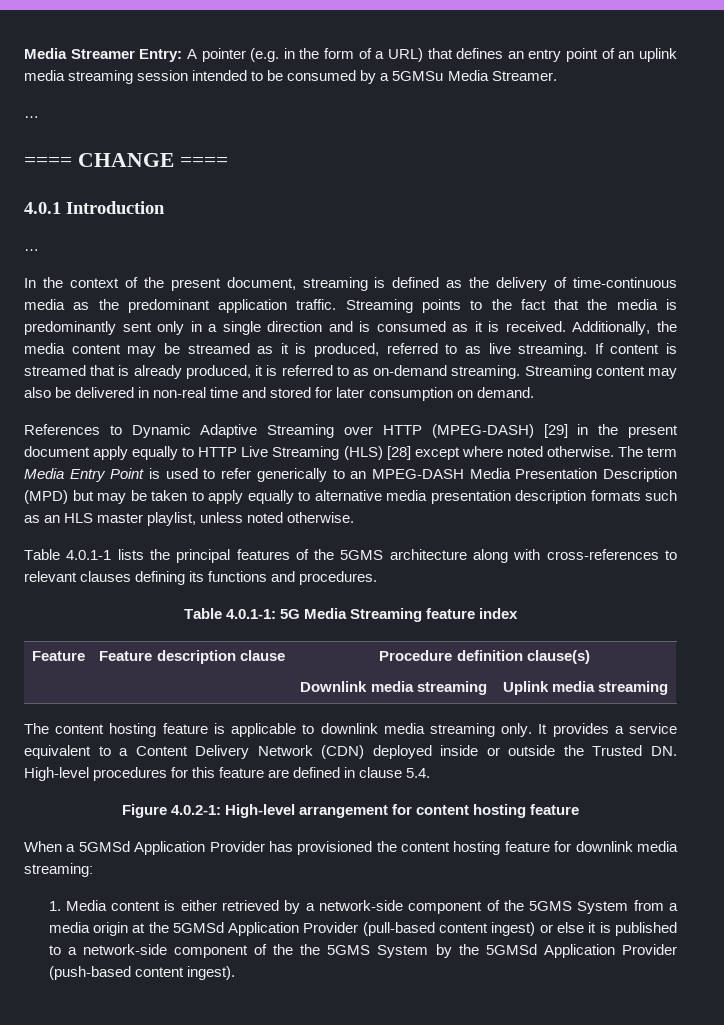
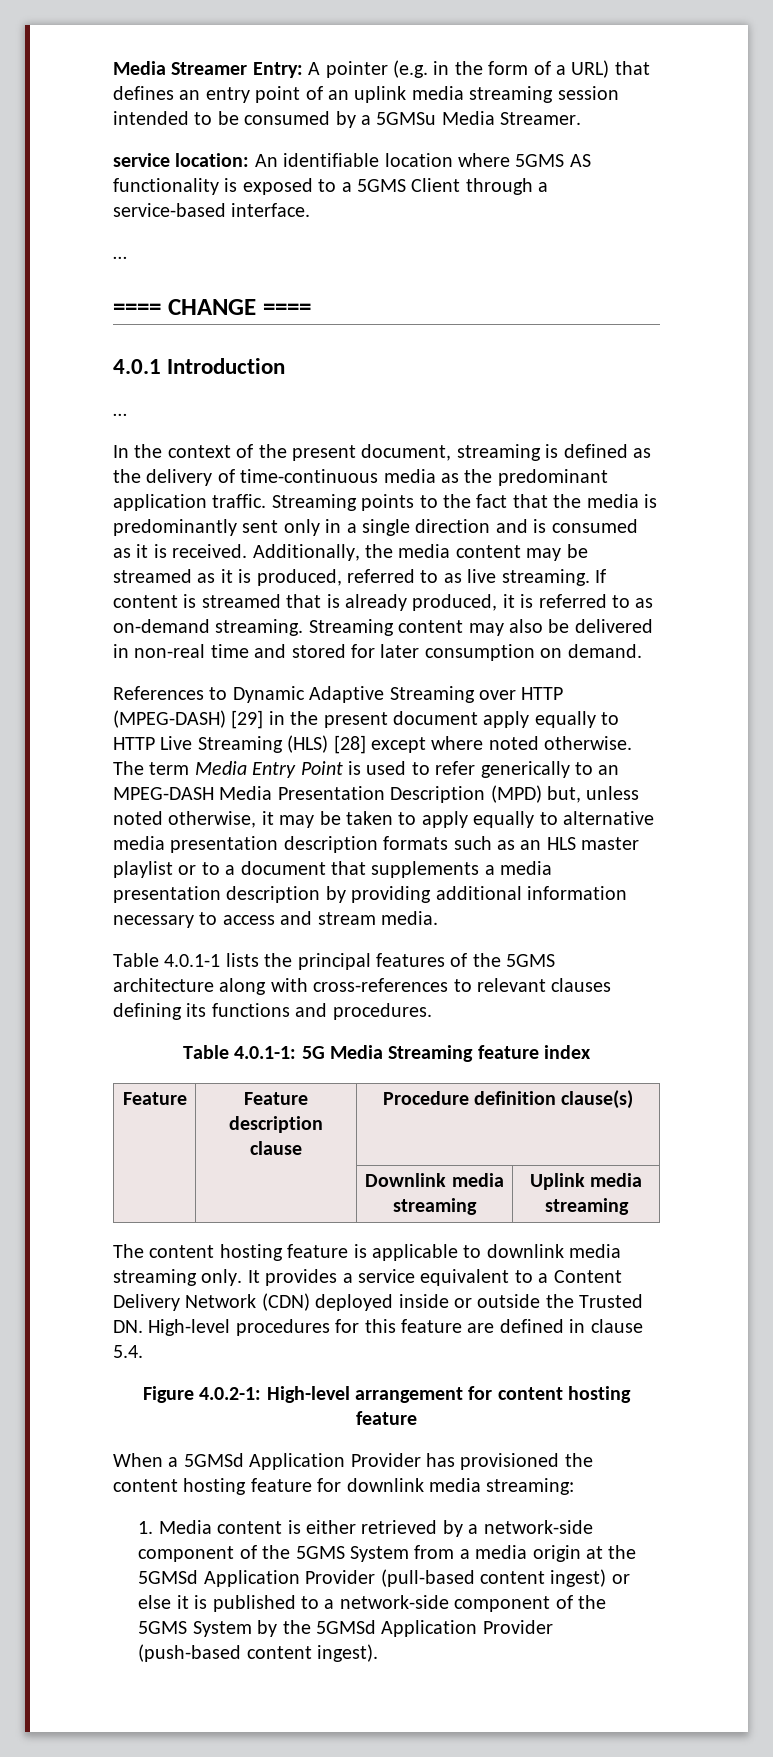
+ service location: An identifiable location where 5GMS AS functionality is exposed to a 5GMS Client through a service-based interface.
- The term Media Entry Point is used to refer generically to an MPEG-DASH Media Presentation Description (MPD) but may be taken to apply equally to alternative media presentation description formats such as an HLS master playlist, unless noted otherwise.
+ The term Media Entry Point is used to refer generically to an MPEG-DASH Media Presentation Description (MPD) but, unless noted otherwise, it may be taken to apply equally to alternative media presentation description formats such as an HLS master playlist or to a document that supplements a media presentation description by providing additional information necessary to access and stream media.
- 1. Media content is either retrieved by a network-side component of the 5GMS System from a media origin at the 5GMSd Application Provider (pull-based content ingest) or else it is published to a network-side component of the the 5GMS System by the 5GMSd Application Provider (push-based content ingest).
+ 1. Media content is either retrieved by a network-side component of the 5GMS System from a media origin at the 5GMSd Application Provider (pull-based content ingest) or else it is published to a network-side component of the 5GMS System by the 5GMSd Application Provider (push-based content ingest).

